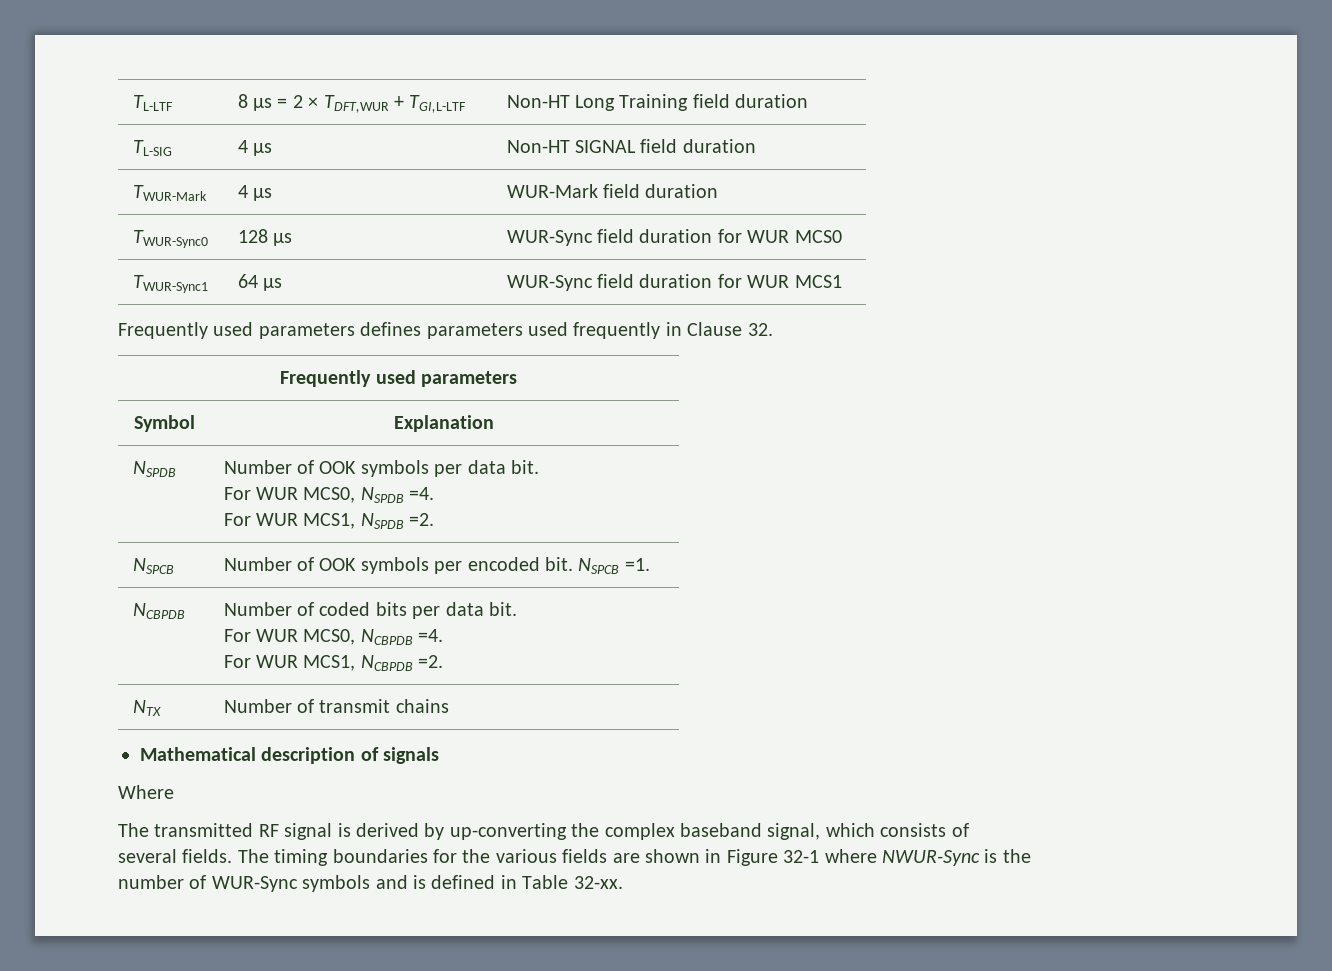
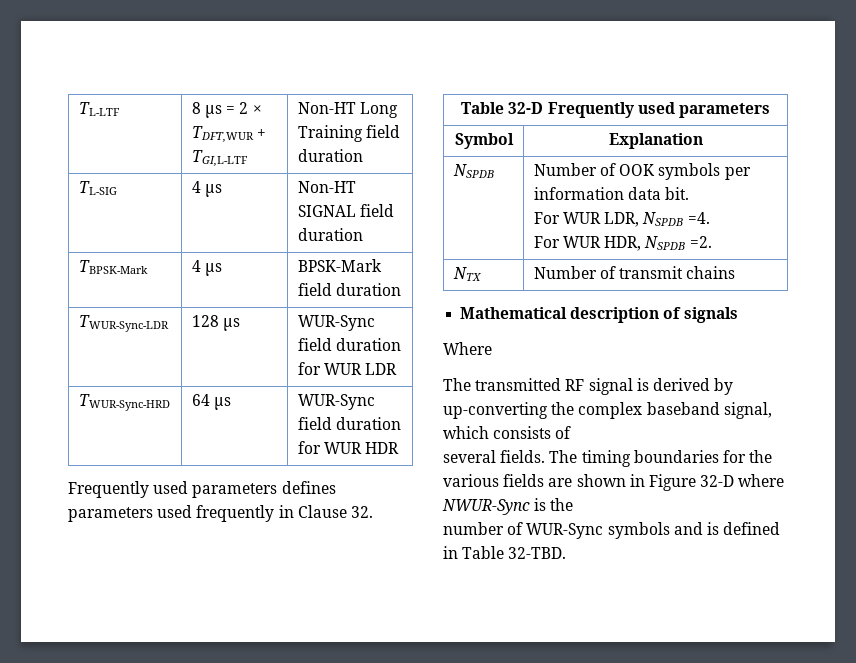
- TWUR-Mark | 4 µs | WUR-Mark field duration
- TWUR-Sync0 | 128 µs | WUR-Sync field duration for WUR MCS0
- TWUR-Sync1 | 64 µs | WUR-Sync field duration for WUR MCS1
+ TBPSK-Mark | 4 µs | BPSK-Mark field duration
+ TWUR-Sync-LDR | 128 µs | WUR-Sync field duration for WUR LDR
+ TWUR-Sync-HRD | 64 µs | WUR-Sync field duration for WUR HDR
  Frequently used parameters defines parameters used frequently in Clause 32.
- Frequently used parameters
+ Table 32-D Frequently used parameters
- NSPDB | Number of OOK symbols per data bit.
- For WUR MCS0, NSPDB =4.
- For WUR MCS1, NSPDB =2.
+ NSPDB | Number of OOK symbols per information data bit.
+ For WUR LDR, NSPDB =4.
+ For WUR HDR, NSPDB =2.
- NSPCB | Number of OOK symbols per encoded bit. NSPCB =1.
- NCBPDB | Number of coded bits per data bit.
- For WUR MCS0, NCBPDB =4.
- For WUR MCS1, NCBPDB =2.
- The timing boundaries for the various fields are shown in Figure 32-1 where NWUR-Sync is the
+ The timing boundaries for the various fields are shown in Figure 32-D where NWUR-Sync is the
- number of WUR-Sync symbols and is defined in Table 32-xx.
+ number of WUR-Sync symbols and is defined in Table 32-TBD.

